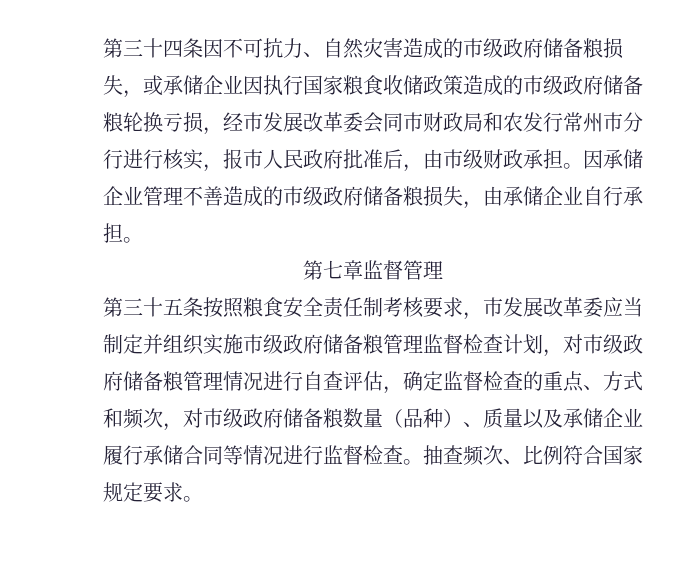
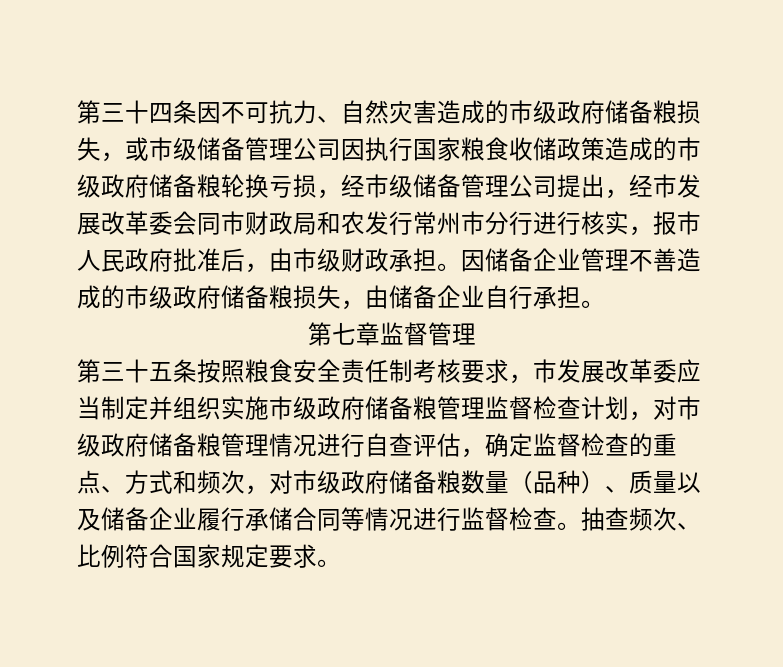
- 第三十四条因不可抗力、自然灾害造成的市级政府储备粮损失，或承储企业因执行国家粮食收储政策造成的市级政府储备粮轮换亏损，经市发展改革委会同市财政局和农发行常州市分行进行核实，报市人民政府批准后，由市级财政承担。
+ 第三十四条因不可抗力、自然灾害造成的市级政府储备粮损失，或市级储备管理公司因执行国家粮食收储政策造成的市级政府储备粮轮换亏损，经市级储备管理公司提出，经市发展改革委会同市财政局和农发行常州市分行进行核实，报市人民政府批准后，由市级财政承担。
- 因承储企业管理不善造成的市级政府储备粮损失，由承储企业自行承担。
+ 因储备企业管理不善造成的市级政府储备粮损失，由储备企业自行承担。
- 第三十五条按照粮食安全责任制考核要求，市发展改革委应当制定并组织实施市级政府储备粮管理监督检查计划，对市级政府储备粮管理情况进行自查评估，确定监督检查的重点、方式和频次，对市级政府储备粮数量（品种）、质量以及承储企业履行承储合同等情况进行监督检查。
+ 第三十五条按照粮食安全责任制考核要求，市发展改革委应当制定并组织实施市级政府储备粮管理监督检查计划，对市级政府储备粮管理情况进行自查评估，确定监督检查的重点、方式和频次，对市级政府储备粮数量（品种）、质量以及储备企业履行承储合同等情况进行监督检查。

